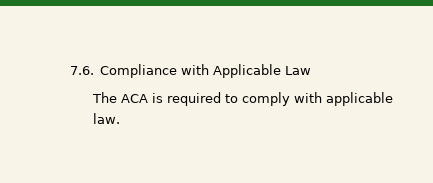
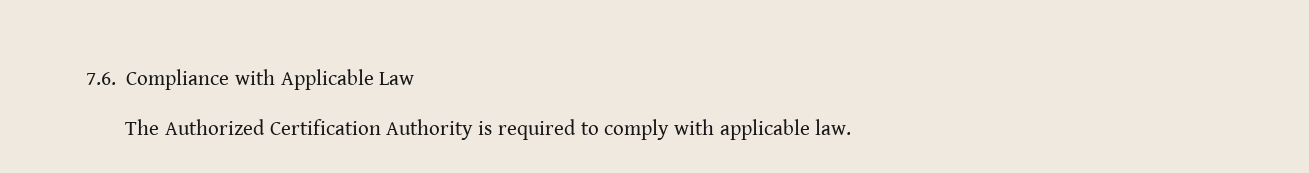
- The ACA is required to comply with applicable law.
+ The Authorized Certification Authority is required to comply with applicable law.

